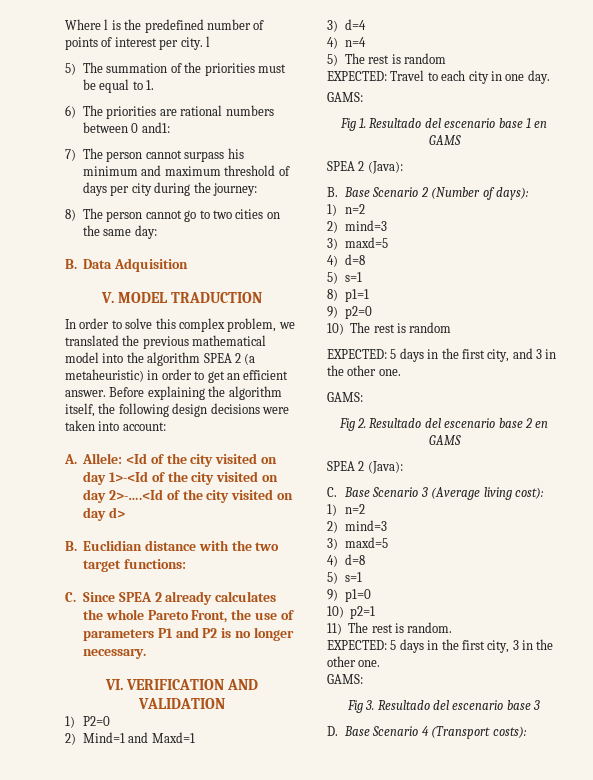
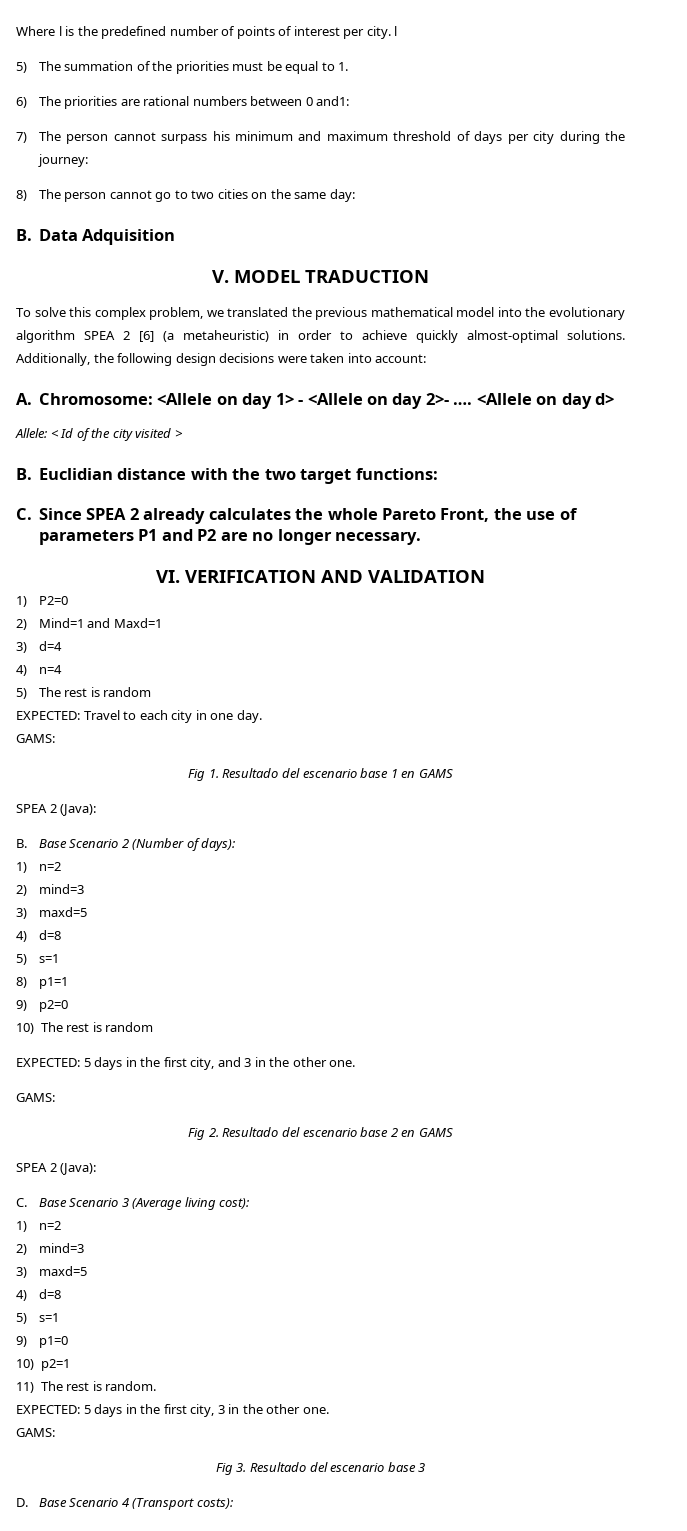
- In order to solve this complex problem, we translated the previous mathematical model into the algorithm SPEA 2 (a metaheuristic) in order to get an efficient answer. Before explaining the algorithm itself, the following design decisions were taken into account:
+ To solve this complex problem, we translated the previous mathematical model into the evolutionary algorithm SPEA 2 [6] (a metaheuristic) in order to achieve quickly almost-optimal solutions. Additionally, the following design decisions were taken into account:
- A. Allele: <Id of the city visited on day 1>-<Id of the city visited on day 2>-….<Id of the city visited on day d>
+ A. Chromosome: <Allele on day 1> - <Allele on day 2>- …. <Allele on day d>
+ Allele: < Id of the city visited >
- C. Since SPEA 2 already calculates the whole Pareto Front, the use of parameters P1 and P2 is no longer necessary.
+ C. Since SPEA 2 already calculates the whole Pareto Front, the use of parameters P1 and P2 are no longer necessary.

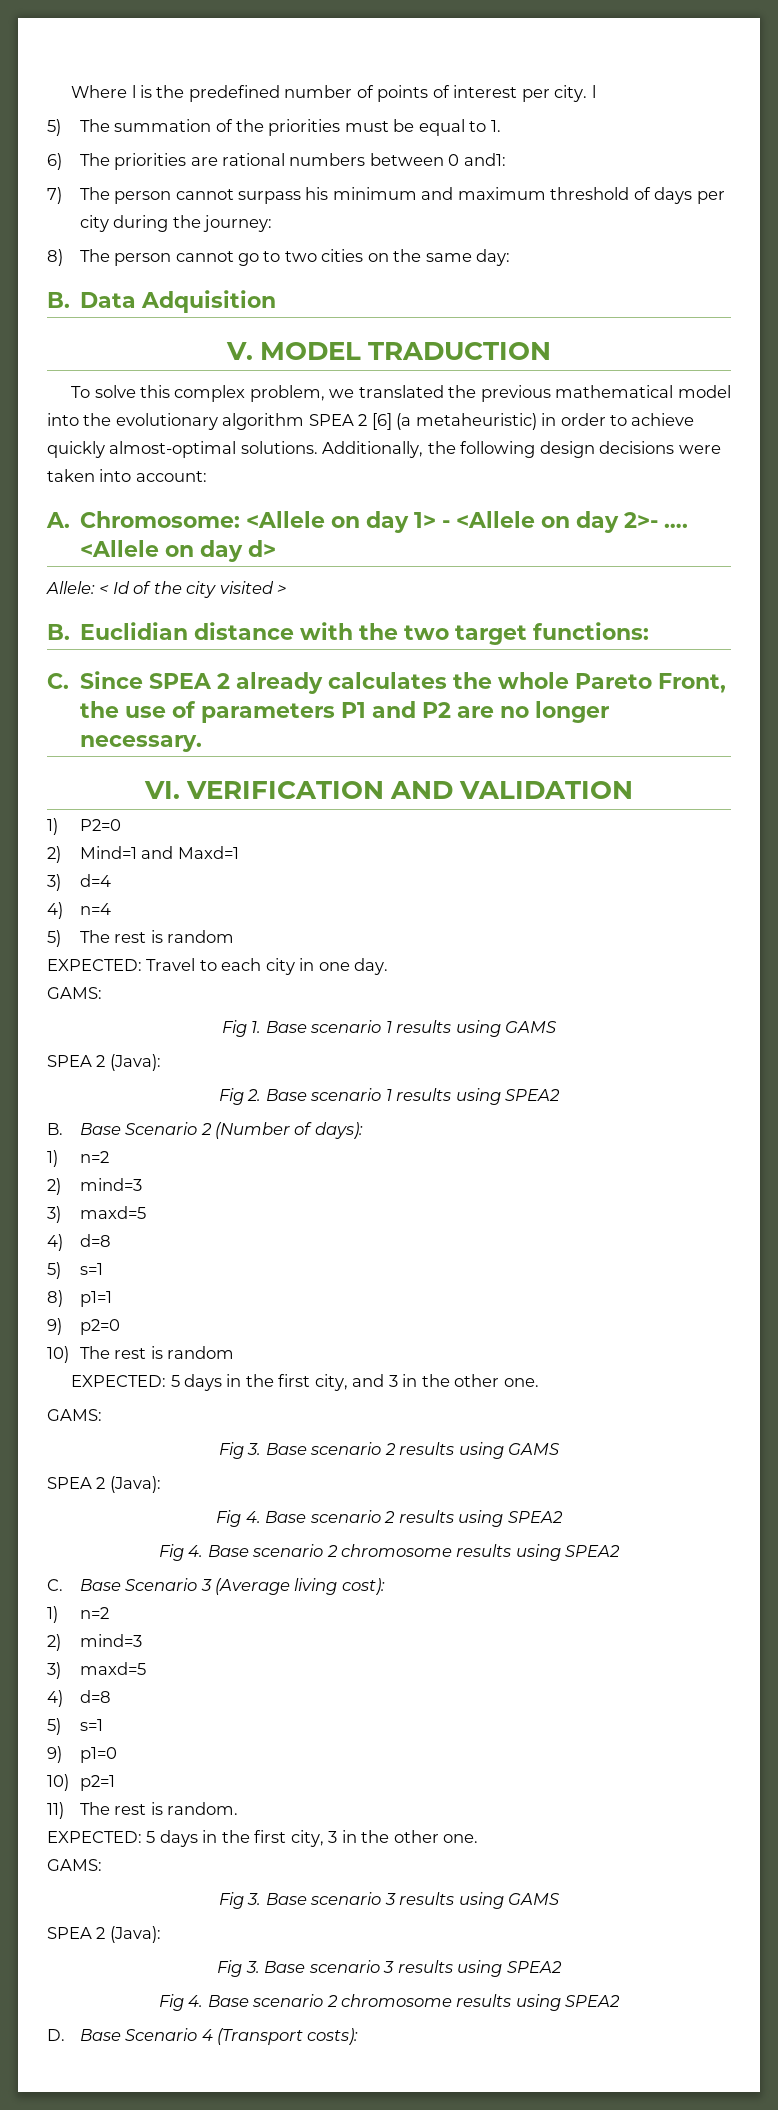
- Fig 1. Resultado del escenario base 1 en GAMS
+ Fig 1. Base scenario 1 results using GAMS
  SPEA 2 (Java):
+ Fig 2. Base scenario 1 results using SPEA2
- Fig 2. Resultado del escenario base 2 en GAMS
+ Fig 3. Base scenario 2 results using GAMS
  SPEA 2 (Java):
+ Fig 4. Base scenario 2 results using SPEA2
+ Fig 4. Base scenario 2 chromosome results using SPEA2
- Fig 3. Resultado del escenario base 3
+ Fig 3. Base scenario 3 results using GAMS
+ SPEA 2 (Java):
+ Fig 3. Base scenario 3 results using SPEA2
+ Fig 4. Base scenario 2 chromosome results using SPEA2

